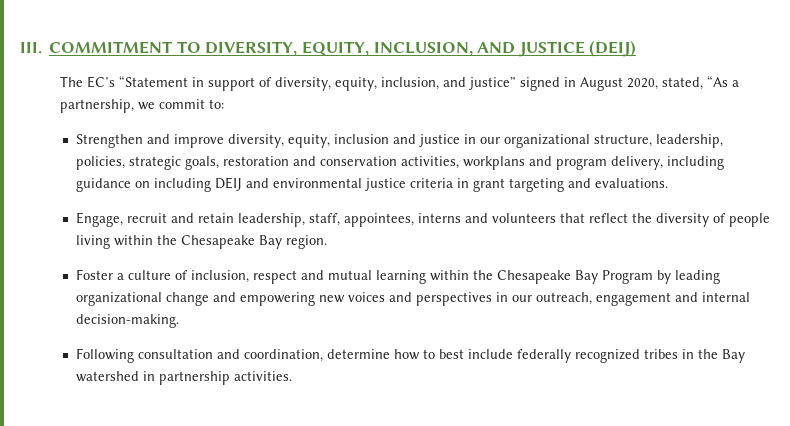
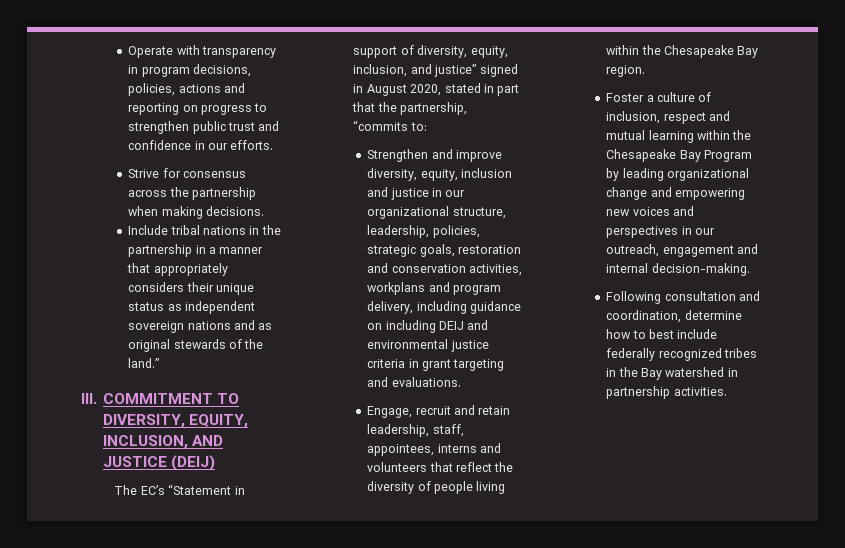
+ Operate with transparency in program decisions, policies, actions and reporting on progress to strengthen public trust and confidence in our efforts.
+ Strive for consensus across the partnership when making decisions.
+ Include tribal nations in the partnership in a manner that appropriately considers their unique status as independent sovereign nations and as original stewards of the land.”
- The EC’s “Statement in support of diversity, equity, inclusion, and justice” signed in August 2020, stated, “As a partnership, we commit to:
+ The EC’s “Statement in support of diversity, equity, inclusion, and justice” signed in August 2020, stated in part that the partnership, “commits to:

